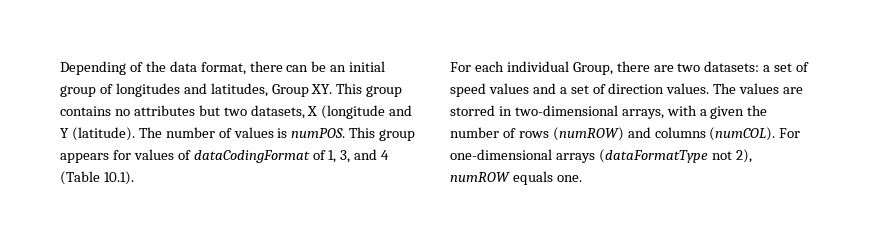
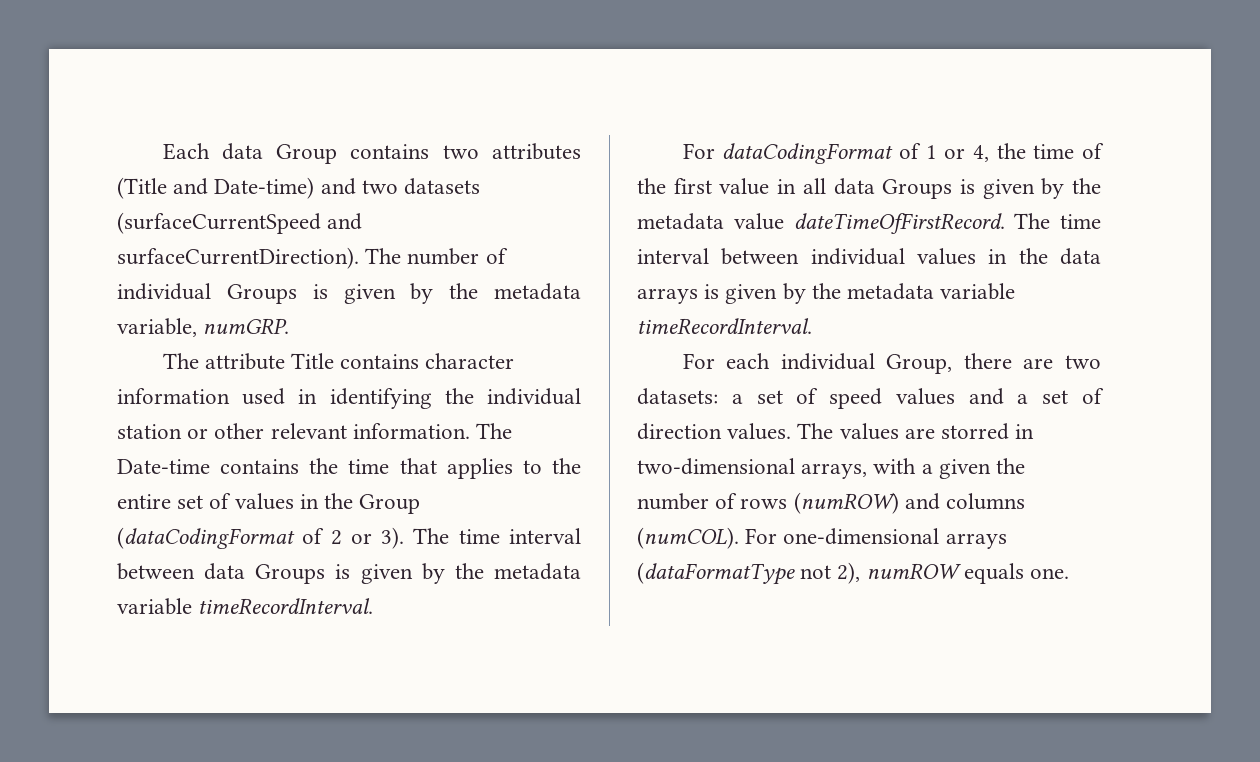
- Depending of the data format, there can be an initial group of longitudes and latitudes, Group XY. This group contains no attributes but two datasets, X (longitude and Y (latitude). The number of values is numPOS. This group appears for values of dataCodingFormat of 1, 3, and 4 (Table 10.1).
+ Each data Group contains two attributes (Title and Date-time) and two datasets (surfaceCurrentSpeed and surfaceCurrentDirection). The number of individual Groups is given by the metadata variable, numGRP.
+ The attribute Title contains character information used in identifying the individual station or other relevant information. The Date-time contains the time that applies to the entire set of values in the Group (dataCodingFormat of 2 or 3). The time interval between data Groups is given by the metadata variable timeRecordInterval.
+ For dataCodingFormat of 1 or 4, the time of the first value in all data Groups is given by the metadata value dateTimeOfFirstRecord. The time interval between individual values in the data arrays is given by the metadata variable timeRecordInterval.

